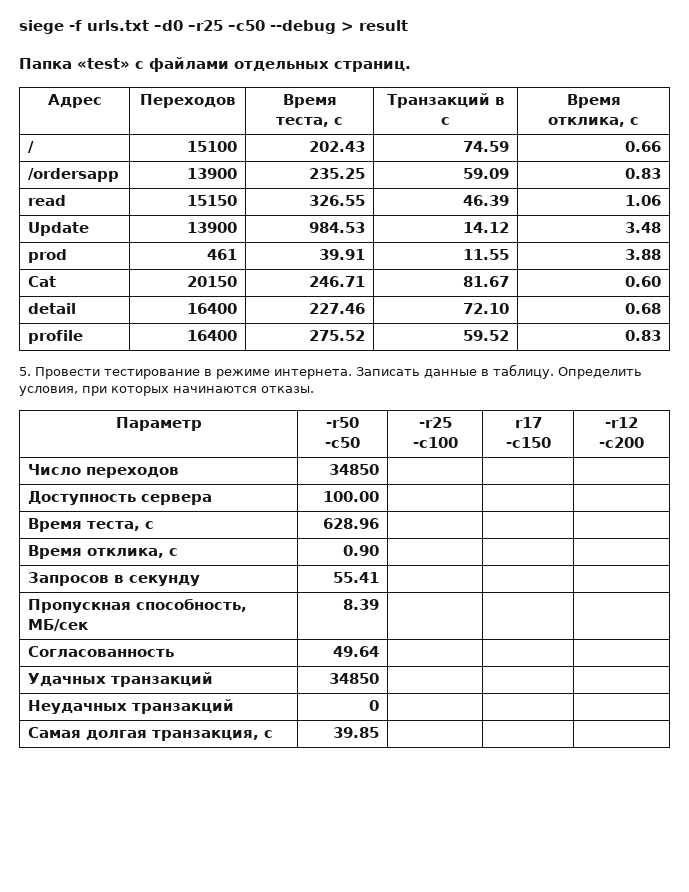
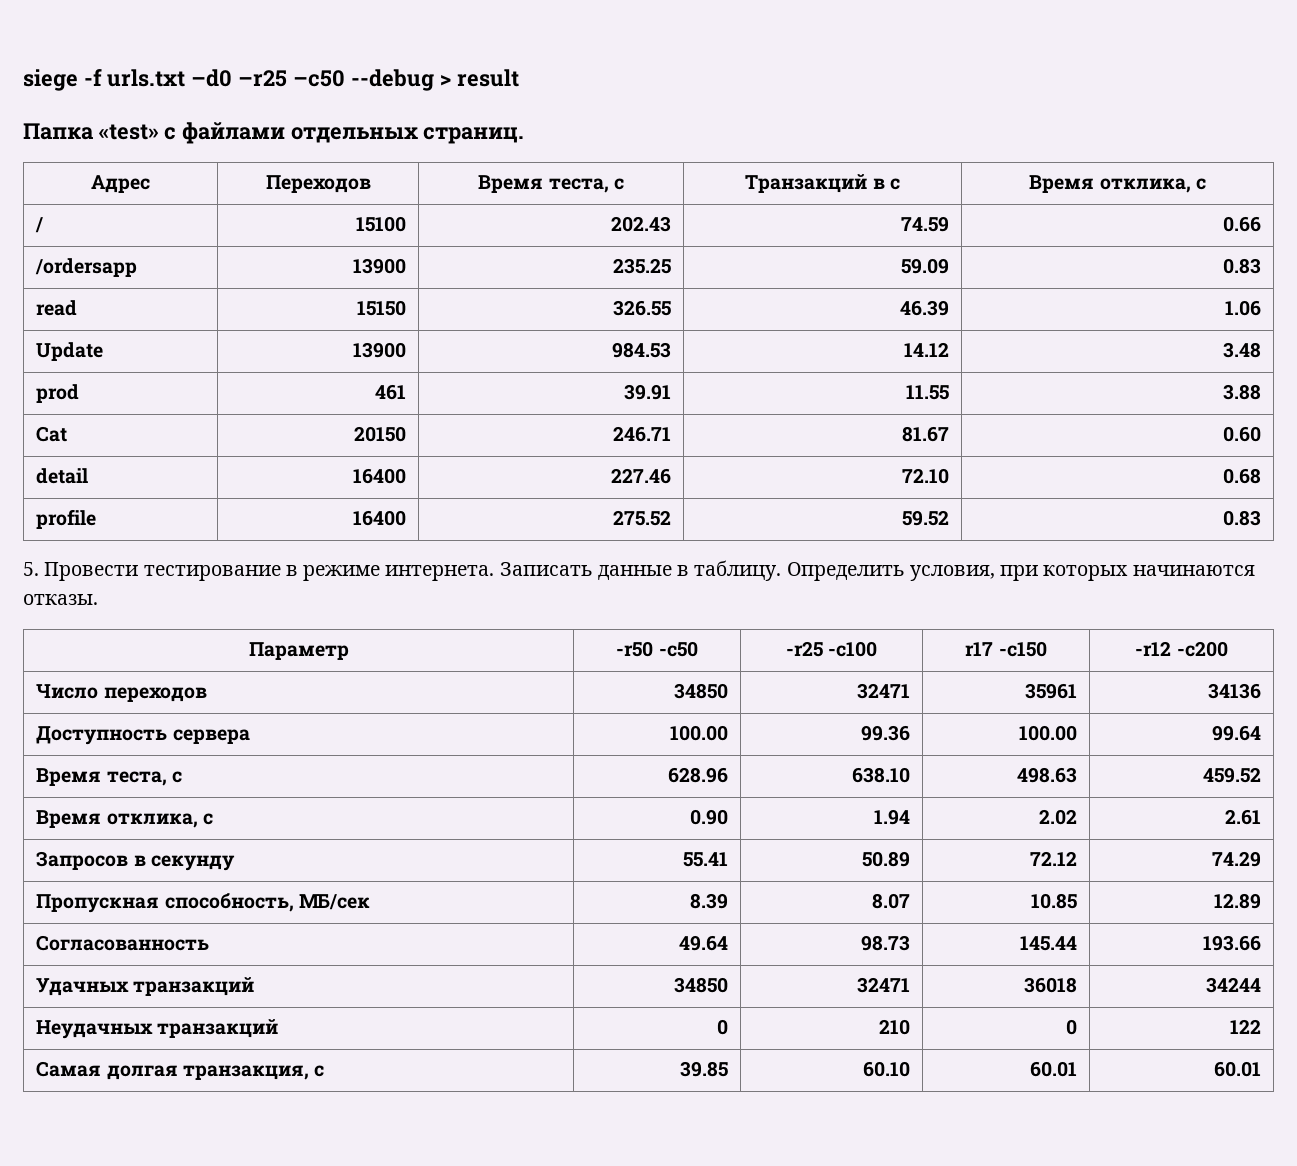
- Число переходов | 34850 | | |
+ Число переходов | 34850 | 32471 | 35961 | 34136
- Доступность сервера | 100.00 | | |
+ Доступность сервера | 100.00 | 99.36 | 100.00 | 99.64
- Время теста, с | 628.96 | | |
+ Время теста, с | 628.96 | 638.10 | 498.63 | 459.52
- Время отклика, с | 0.90 | | |
+ Время отклика, с | 0.90 | 1.94 | 2.02 | 2.61
- Запросов в секунду | 55.41 | | |
+ Запросов в секунду | 55.41 | 50.89 | 72.12 | 74.29
- Пропускная способность, МБ/сек | 8.39 | | |
+ Пропускная способность, МБ/сек | 8.39 | 8.07 | 10.85 | 12.89
- Согласованность | 49.64 | | |
+ Согласованность | 49.64 | 98.73 | 145.44 | 193.66
- Удачных транзакций | 34850 | | |
+ Удачных транзакций | 34850 | 32471 | 36018 | 34244
- Неудачных транзакций | 0 | | |
+ Неудачных транзакций | 0 | 210 | 0 | 122
- Самая долгая транзакция, с | 39.85 | | |
+ Самая долгая транзакция, с | 39.85 | 60.10 | 60.01 | 60.01

